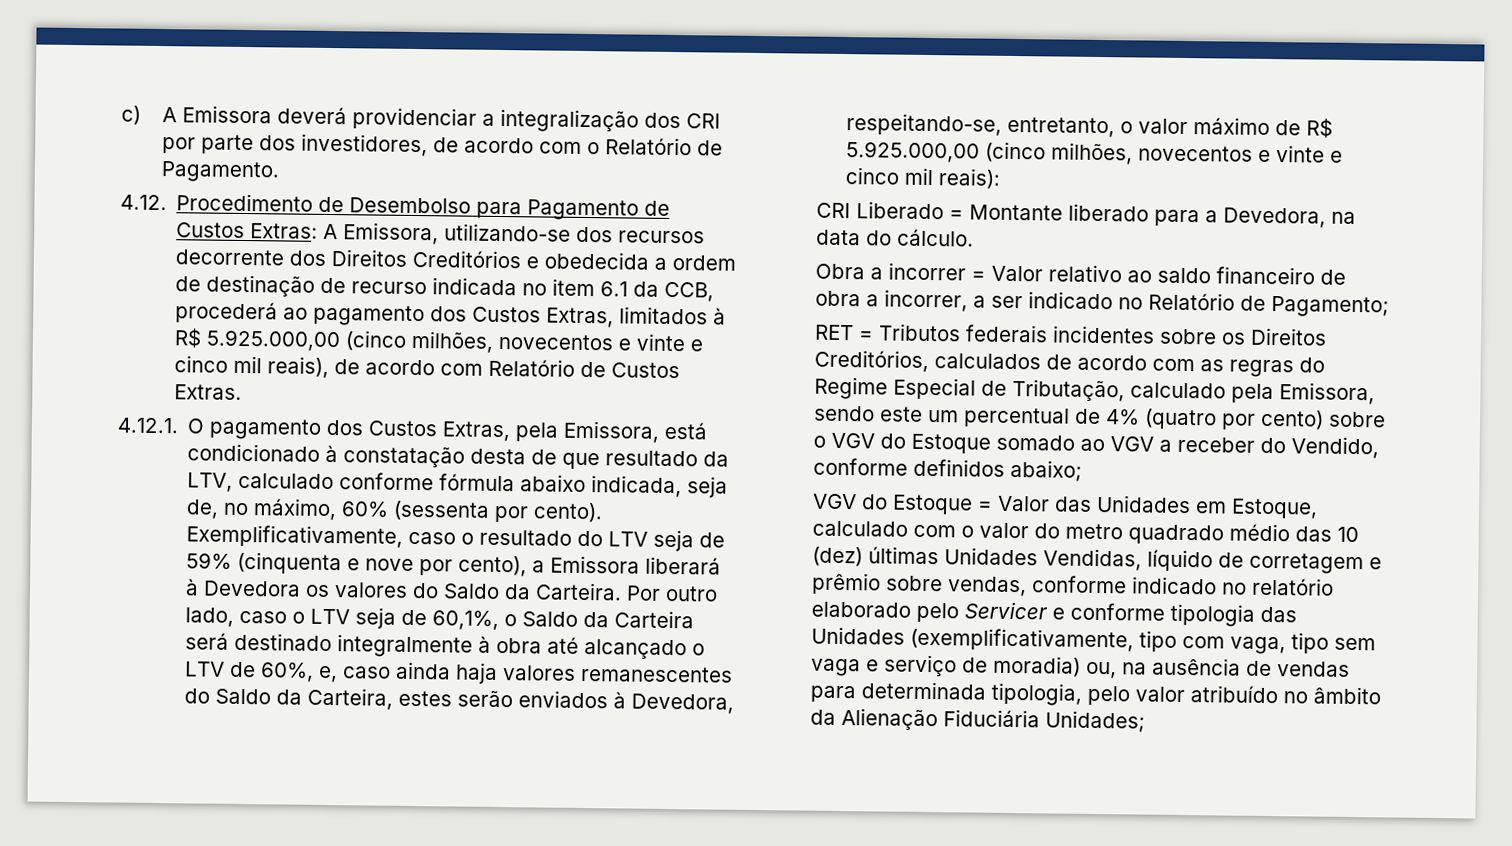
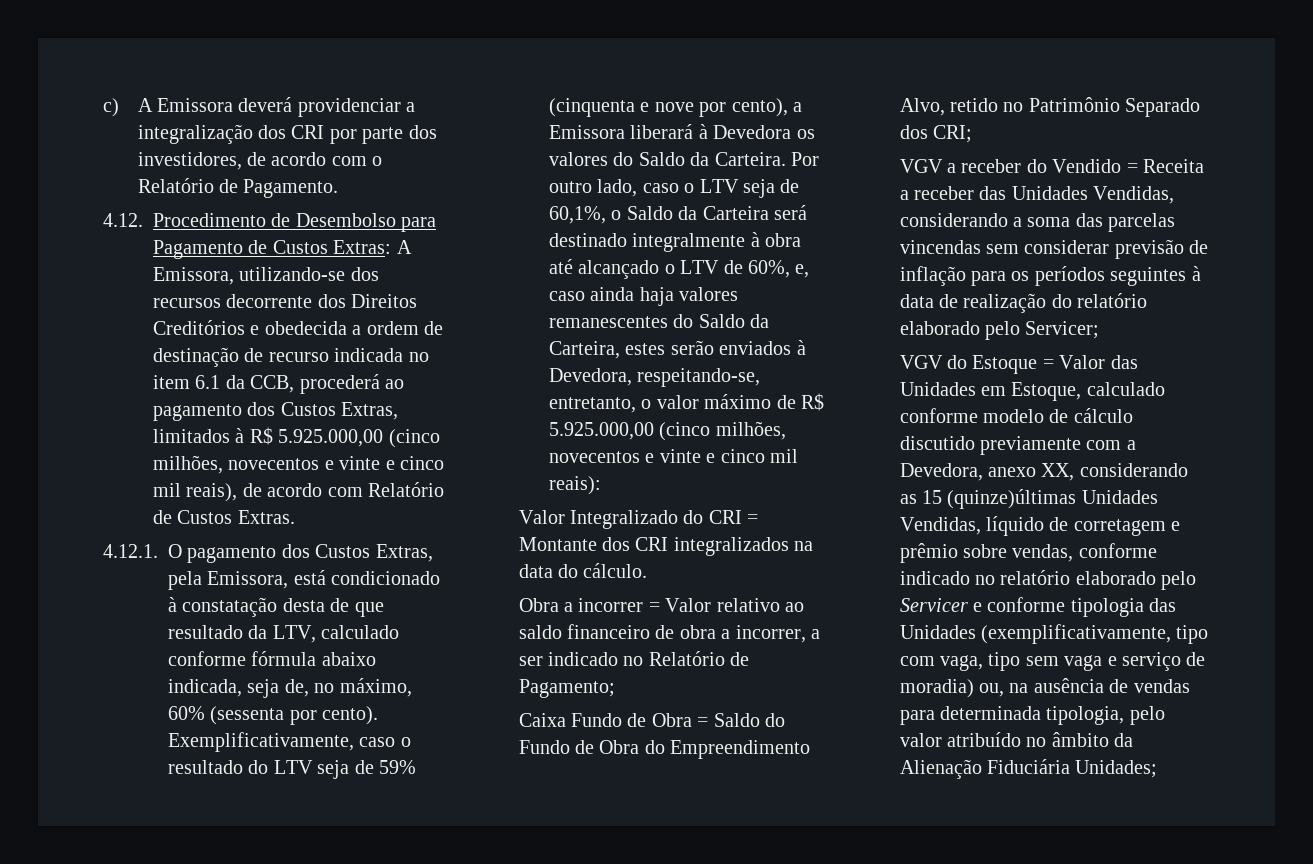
- CRI Liberado = Montante liberado para a Devedora, na data do cálculo.
+ Valor Integralizado do CRI = Montante dos CRI integralizados na data do cálculo.
- RET = Tributos federais incidentes sobre os Direitos Creditórios, calculados de acordo com as regras do Regime Especial de Tributação, calculado pela Emissora, sendo este um percentual de 4% (quatro por cento) sobre o VGV do Estoque somado ao VGV a receber do Vendido, conforme definidos abaixo;
+ Caixa Fundo de Obra = Saldo do Fundo de Obra do Empreendimento Alvo, retido no Patrimônio Separado dos CRI;
+ VGV a receber do Vendido = Receita a receber das Unidades Vendidas, considerando a soma das parcelas vincendas sem considerar previsão de inflação para os períodos seguintes à data de realização do relatório elaborado pelo Servicer;
- VGV do Estoque = Valor das Unidades em Estoque, calculado com o valor do metro quadrado médio das 10 (dez) últimas Unidades Vendidas, líquido de corretagem e prêmio sobre vendas, conforme indicado no relatório elaborado pelo Servicer e conforme tipologia das Unidades (exemplificativamente, tipo com vaga, tipo sem vaga e serviço de moradia) ou, na ausência de vendas para determinada tipologia, pelo valor atribuído no âmbito da Alienação Fiduciária Unidades;
+ VGV do Estoque = Valor das Unidades em Estoque, calculado conforme modelo de cálculo discutido previamente com a Devedora, anexo XX, considerando as 15 (quinze)últimas Unidades Vendidas, líquido de corretagem e prêmio sobre vendas, conforme indicado no relatório elaborado pelo Servicer e conforme tipologia das Unidades (exemplificativamente, tipo com vaga, tipo sem vaga e serviço de moradia) ou, na ausência de vendas para determinada tipologia, pelo valor atribuído no âmbito da Alienação Fiduciária Unidades;

